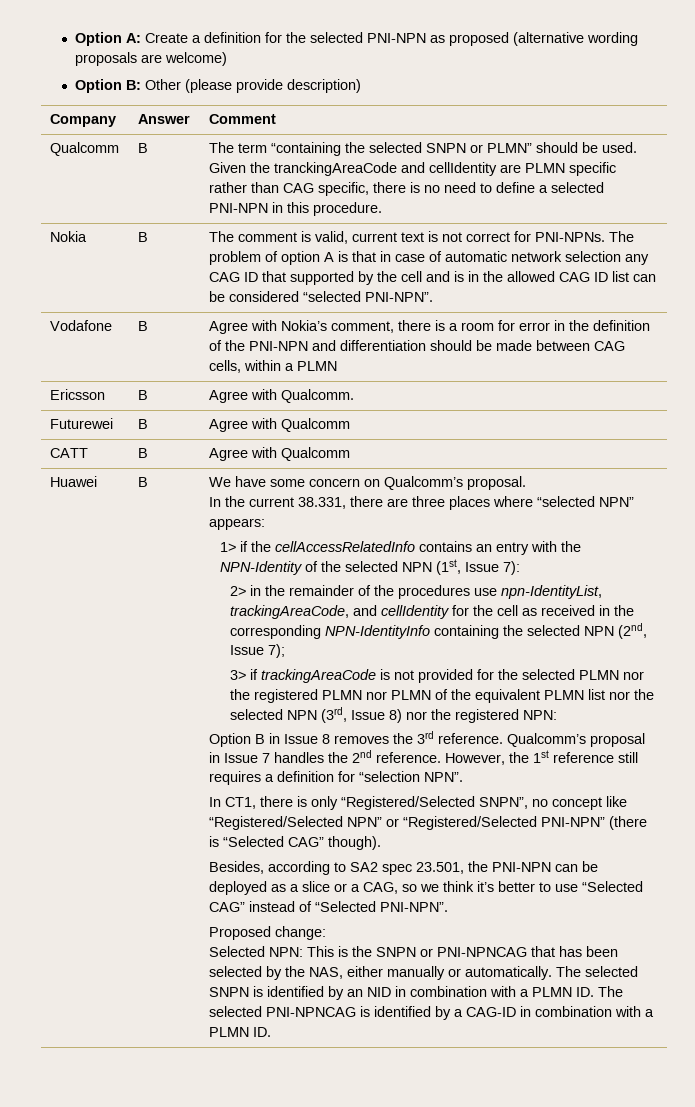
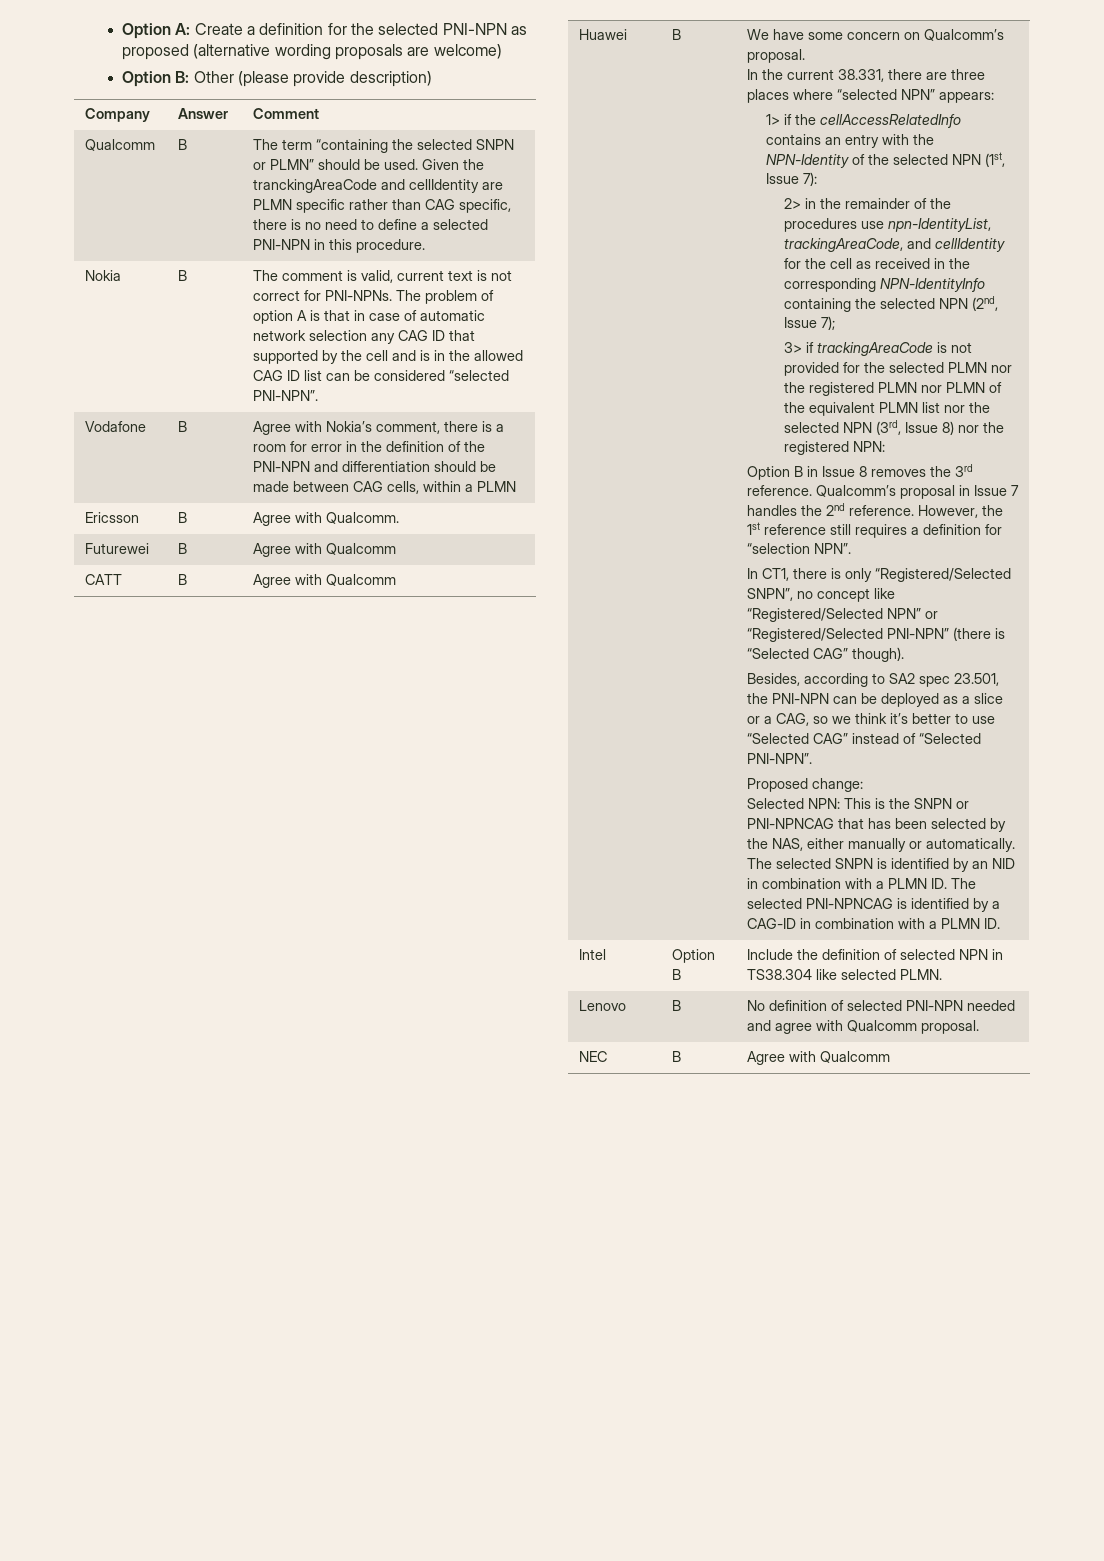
+ Intel | Option B | Include the definition of selected NPN in TS38.304 like selected PLMN.
+ Lenovo | B | No definition of selected PNI-NPN needed and agree with Qualcomm proposal.
+ NEC | B | Agree with Qualcomm

